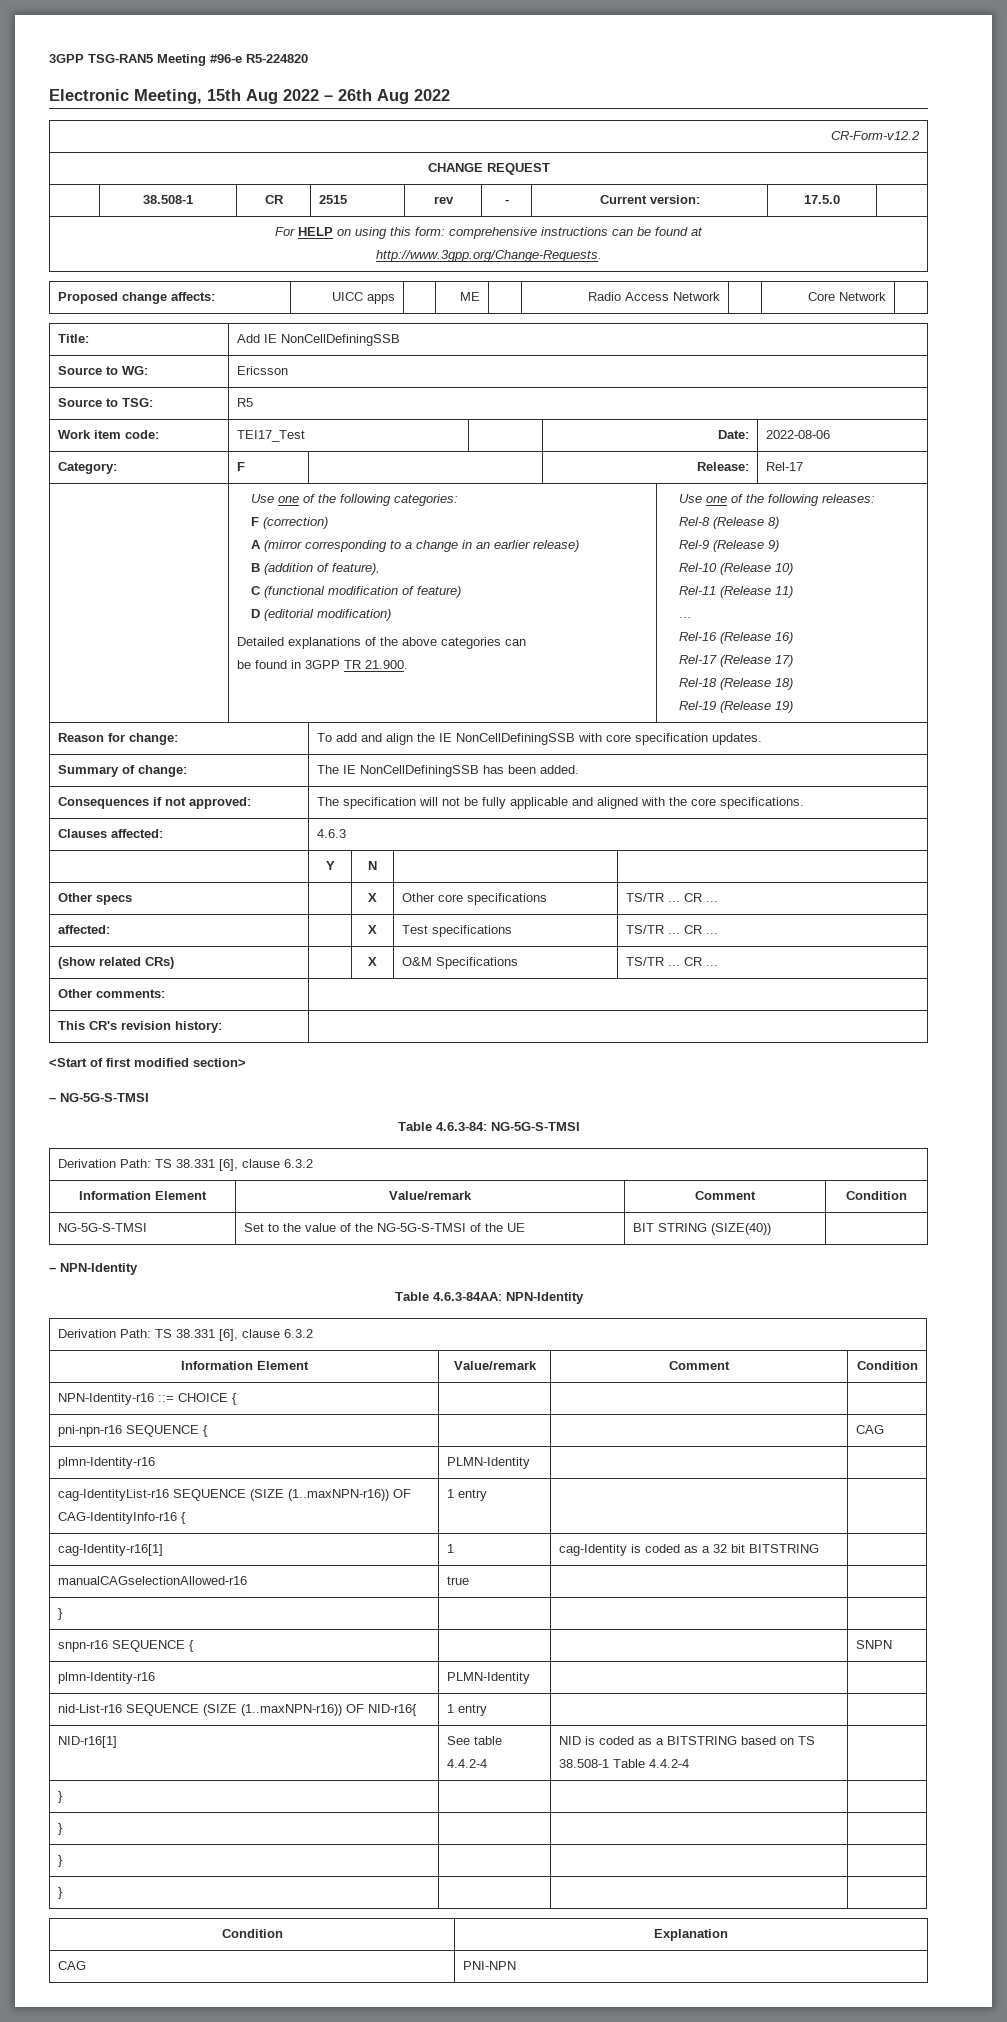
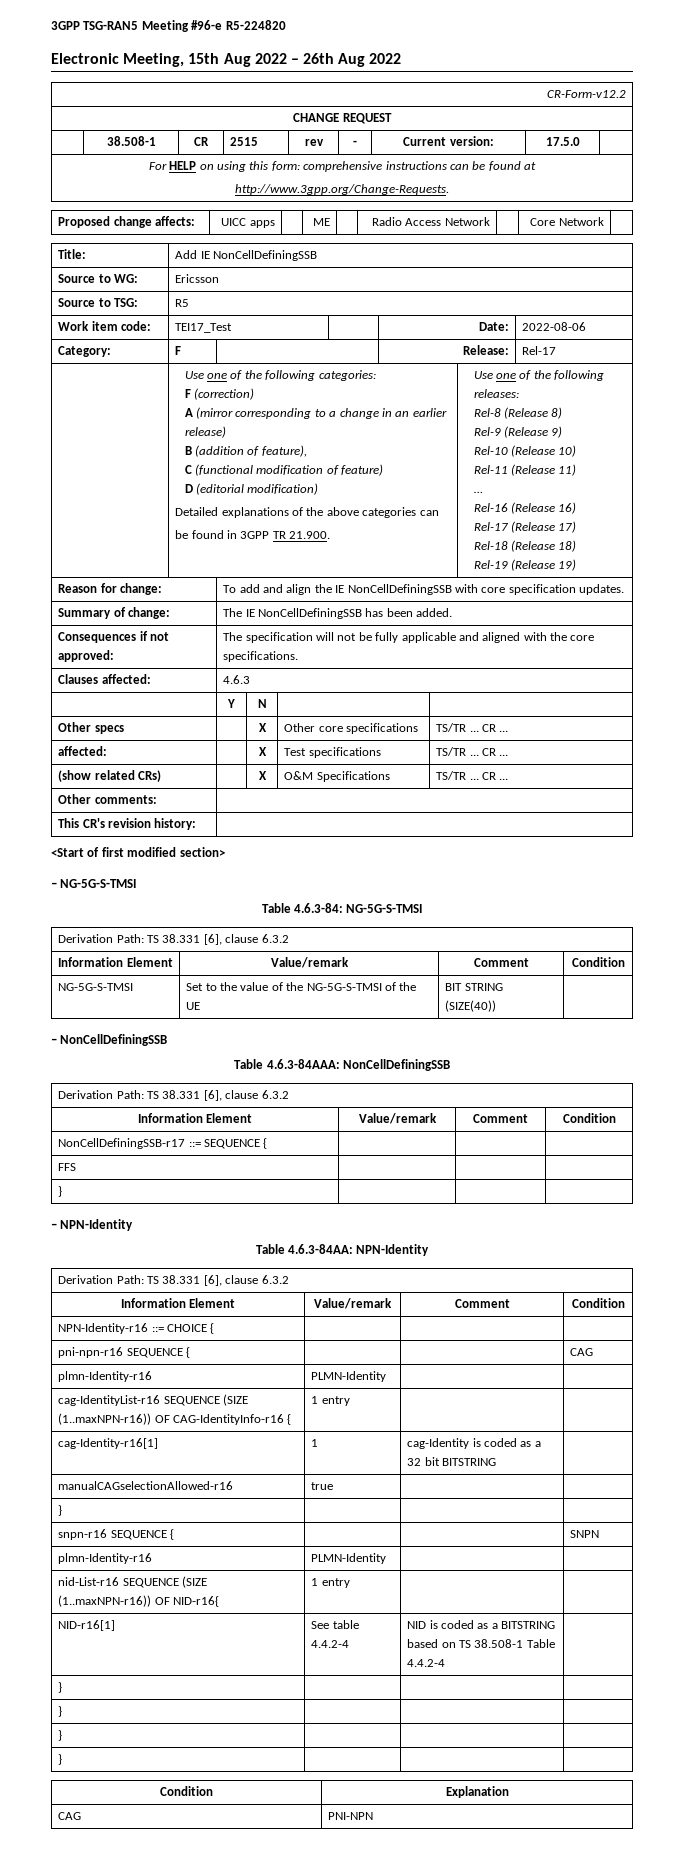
+ – NonCellDefiningSSB
+ Table 4.6.3-84AAA: NonCellDefiningSSB
+ Derivation Path: TS 38.331 [6], clause 6.3.2
+ Information Element | Value/remark | Comment | Condition
+ NonCellDefiningSSB-r17 ::= SEQUENCE { | | |
+ FFS | | |
+ } | | |

